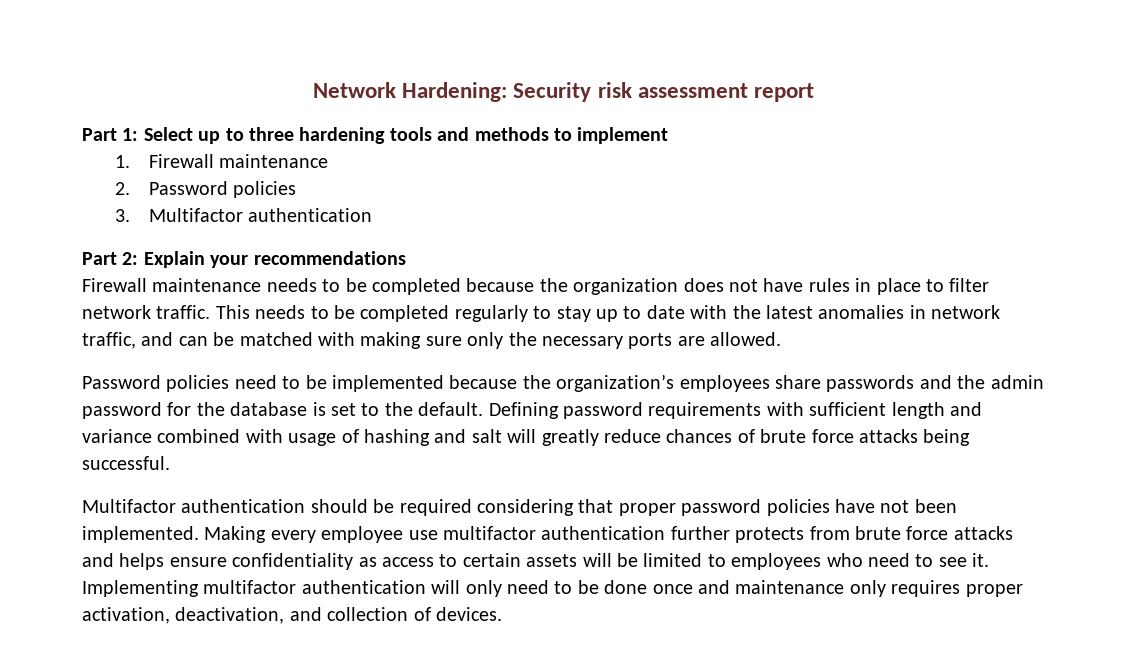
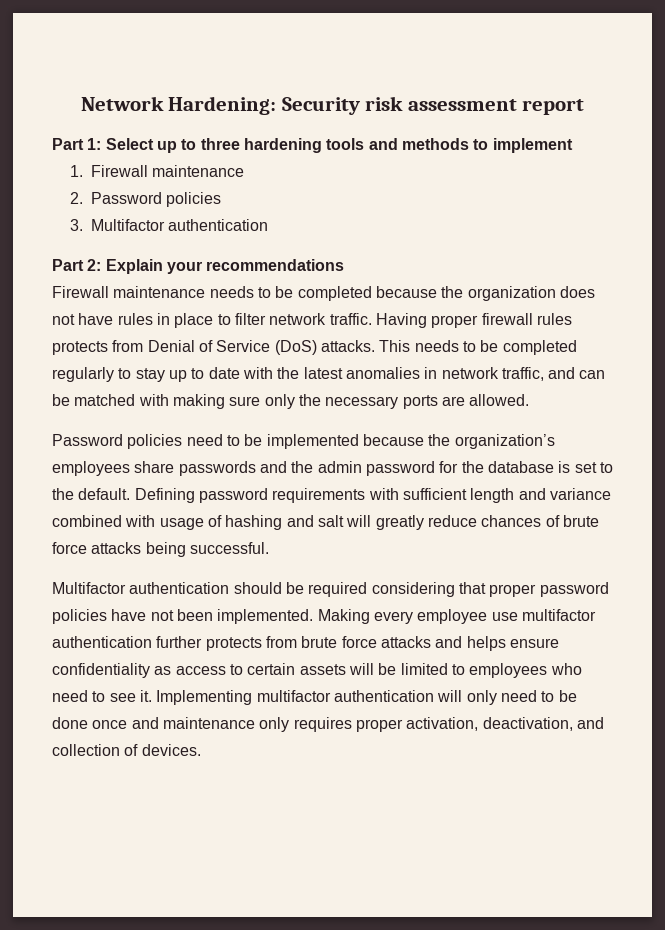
+ Having proper firewall rules protects from Denial of Service (DoS) attacks.

